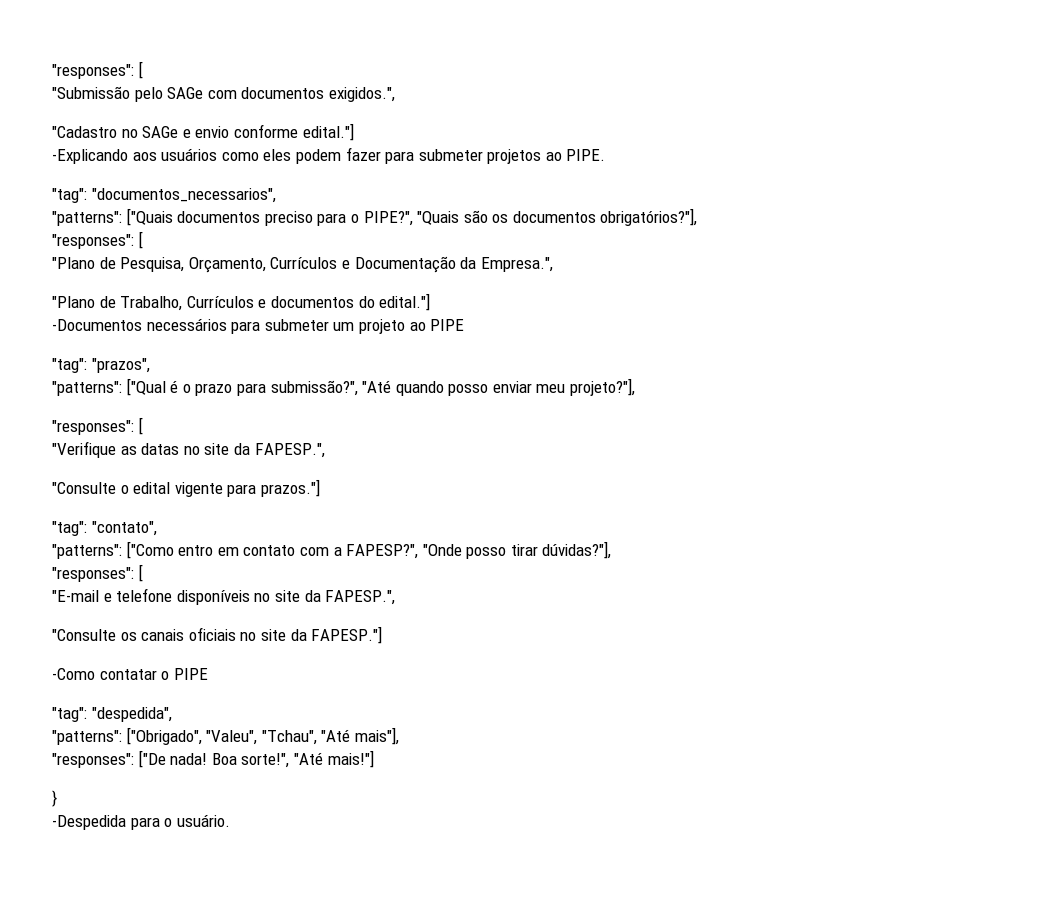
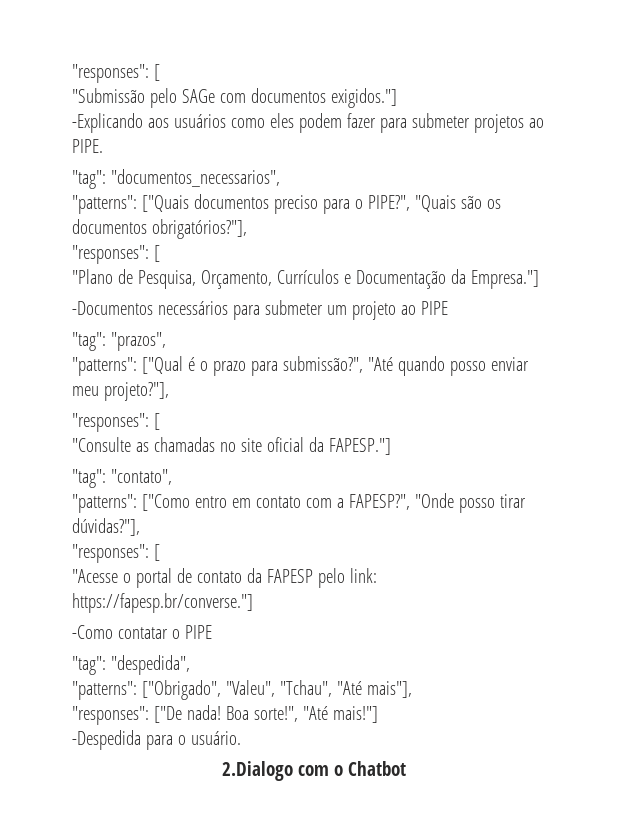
- "Submissão pelo SAGe com documentos exigidos.",
- "Cadastro no SAGe e envio conforme edital."]
+ "Submissão pelo SAGe com documentos exigidos."]
- "Plano de Pesquisa, Orçamento, Currículos e Documentação da Empresa.",
- "Plano de Trabalho, Currículos e documentos do edital."]
+ "Plano de Pesquisa, Orçamento, Currículos e Documentação da Empresa."]
- "Verifique as datas no site da FAPESP.",
- "Consulte o edital vigente para prazos."]
+ "Consulte as chamadas no site oficial da FAPESP."]
- "E-mail e telefone disponíveis no site da FAPESP.",
- "Consulte os canais oficiais no site da FAPESP."]
+ "Acesse o portal de contato da FAPESP pelo link: https://fapesp.br/converse."]
- }
+ 2.Dialogo com o Chatbot

